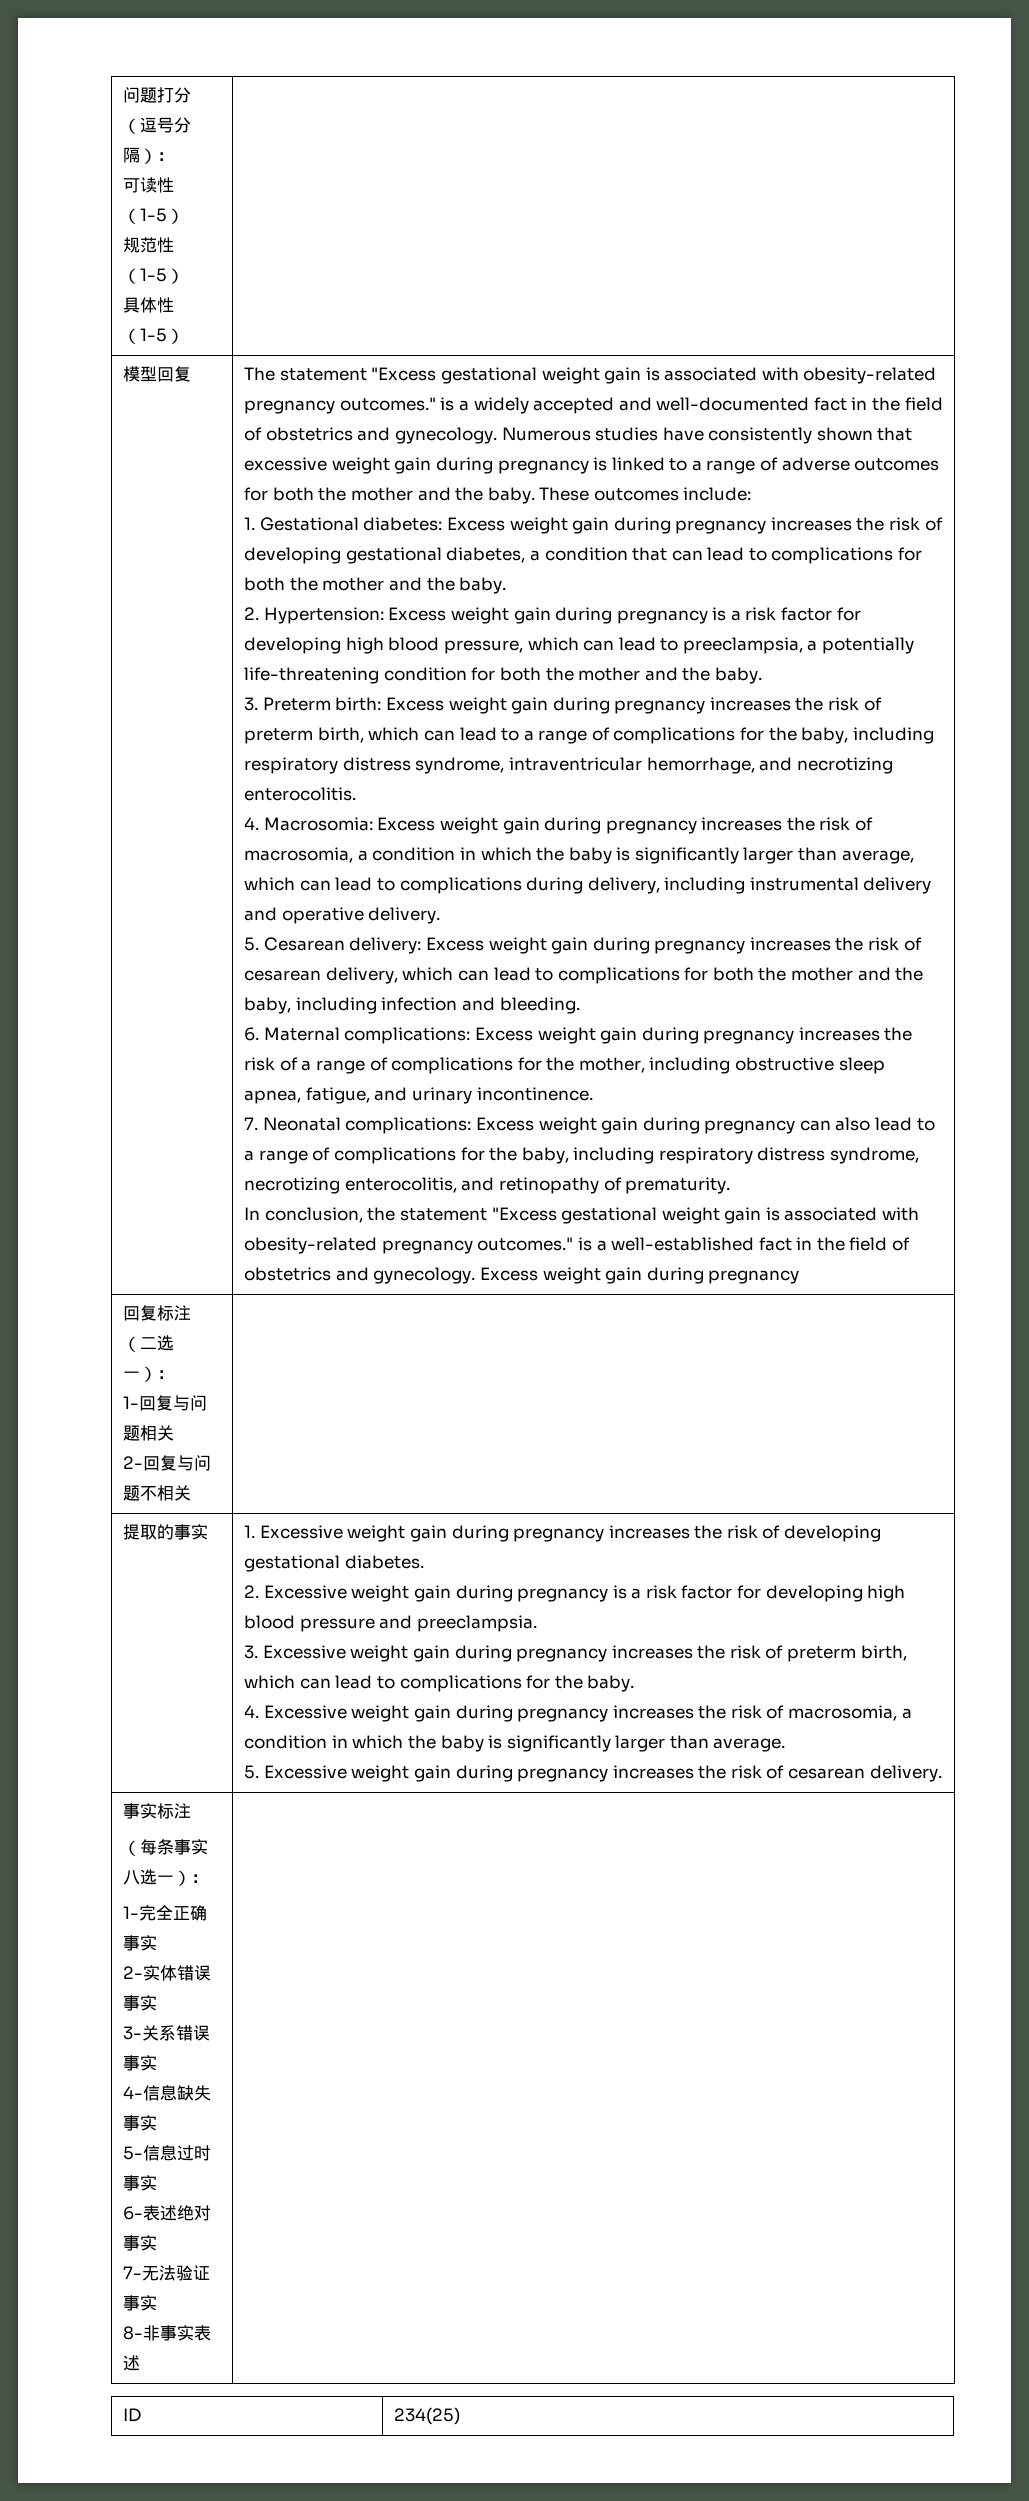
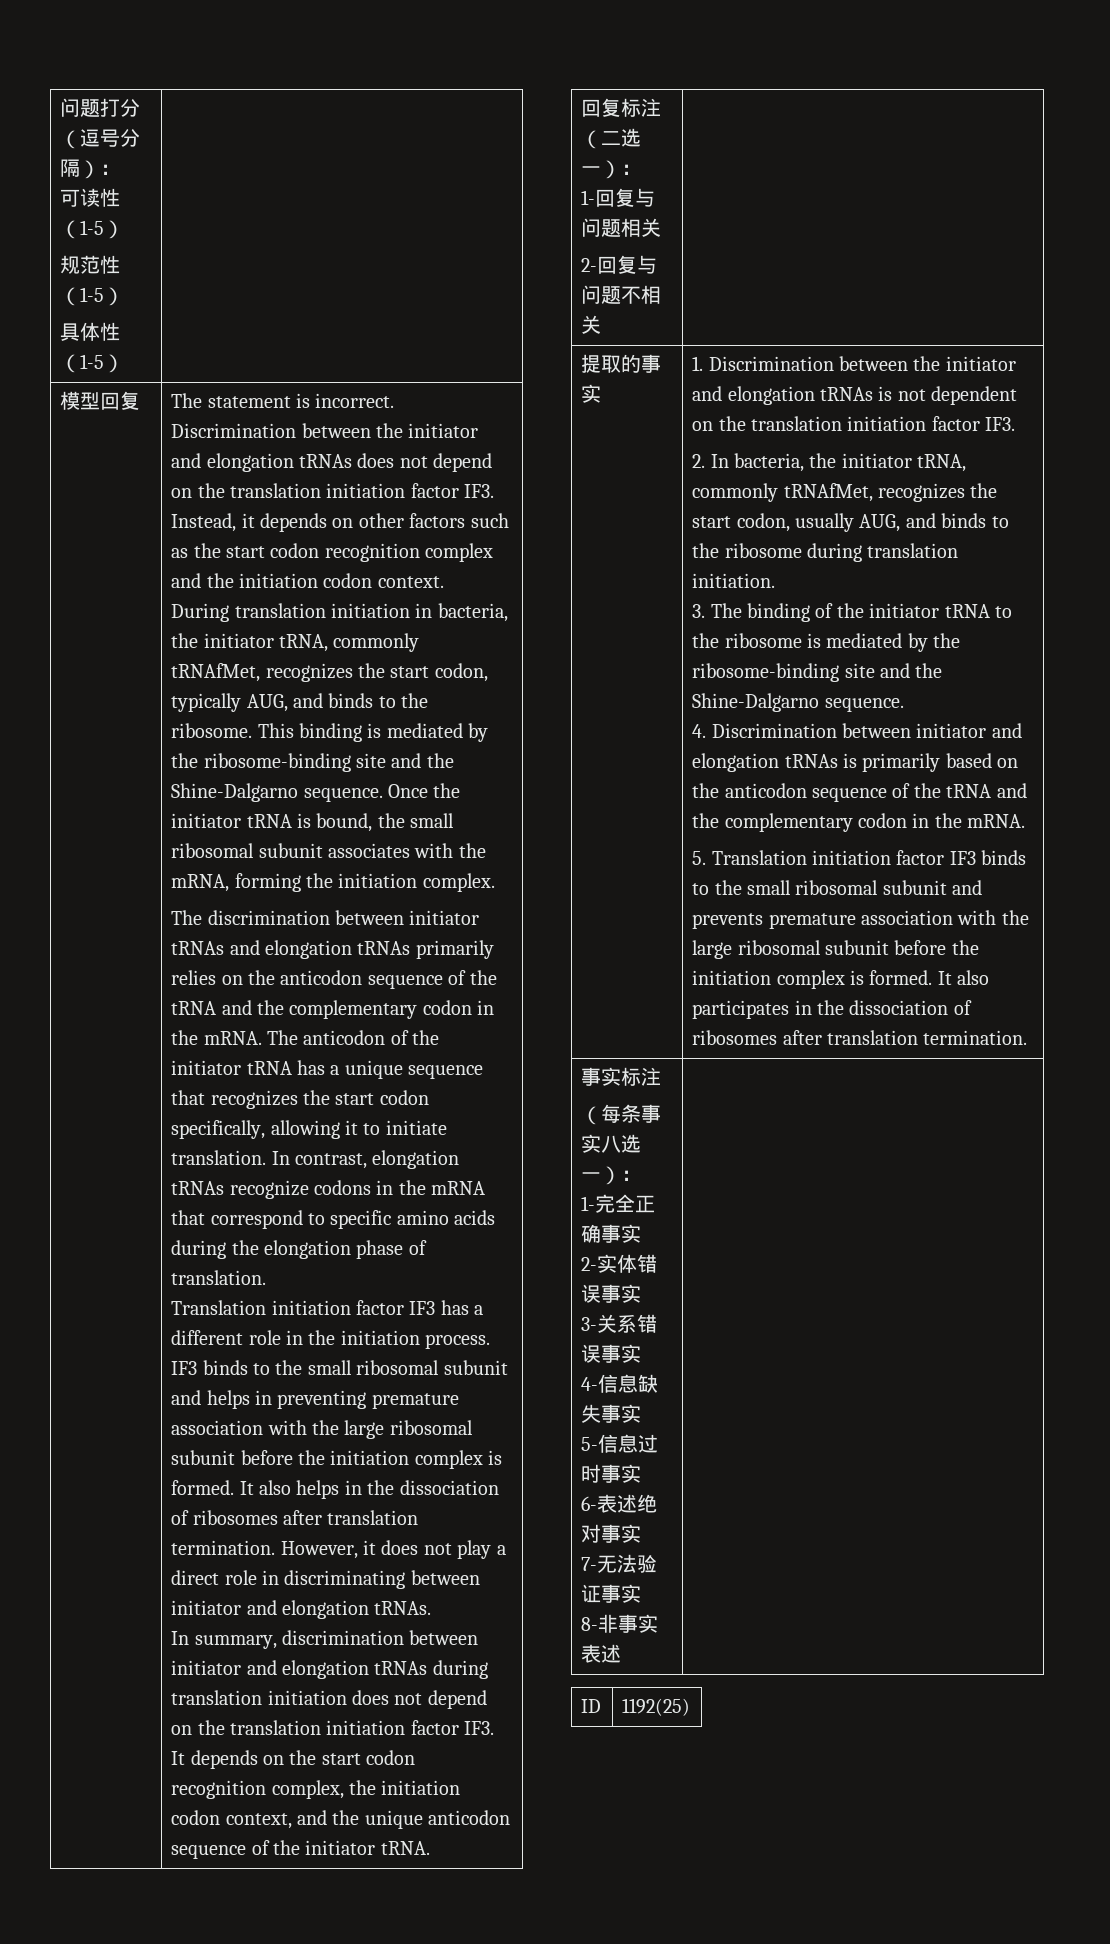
- The statement "Excess gestational weight gain is associated with obesity-related pregnancy outcomes." is a widely accepted and well-documented fact in the field of obstetrics and gynecology. Numerous studies have consistently shown that excessive weight gain during pregnancy is linked to a range of adverse outcomes for both the mother and the baby. These outcomes include:
- 1. Gestational diabetes: Excess weight gain during pregnancy increases the risk of developing gestational diabetes, a condition that can lead to complications for both the mother and the baby.
- 2. Hypertension: Excess weight gain during pregnancy is a risk factor for developing high blood pressure, which can lead to preeclampsia, a potentially life-threatening condition for both the mother and the baby.
- 3. Preterm birth: Excess weight gain during pregnancy increases the risk of preterm birth, which can lead to a range of complications for the baby, including respiratory distress syndrome, intraventricular hemorrhage, and necrotizing enterocolitis.
- 4. Macrosomia: Excess weight gain during pregnancy increases the risk of macrosomia, a condition in which the baby is significantly larger than average, which can lead to complications during delivery, including instrumental delivery and operative delivery.
- 5. Cesarean delivery: Excess weight gain during pregnancy increases the risk of cesarean delivery, which can lead to complications for both the mother and the baby, including infection and bleeding.
- 6. Maternal complications: Excess weight gain during pregnancy increases the risk of a range of complications for the mother, including obstructive sleep apnea, fatigue, and urinary incontinence.
- 7. Neonatal complications: Excess weight gain during pregnancy can also lead to a range of complications for the baby, including respiratory distress syndrome, necrotizing enterocolitis, and retinopathy of prematurity.
- In conclusion, the statement "Excess gestational weight gain is associated with obesity-related pregnancy outcomes." is a well-established fact in the field of obstetrics and gynecology. Excess weight gain during pregnancy
+ The statement is incorrect. Discrimination between the initiator and elongation tRNAs does not depend on the translation initiation factor IF3. Instead, it depends on other factors such as the start codon recognition complex and the initiation codon context.
+ During translation initiation in bacteria, the initiator tRNA, commonly tRNAfMet, recognizes the start codon, typically AUG, and binds to the ribosome. This binding is mediated by the ribosome-binding site and the Shine-Dalgarno sequence. Once the initiator tRNA is bound, the small ribosomal subunit associates with the mRNA, forming the initiation complex.
+ The discrimination between initiator tRNAs and elongation tRNAs primarily relies on the anticodon sequence of the tRNA and the complementary codon in the mRNA. The anticodon of the initiator tRNA has a unique sequence that recognizes the start codon specifically, allowing it to initiate translation. In contrast, elongation tRNAs recognize codons in the mRNA that correspond to specific amino acids during the elongation phase of translation.
+ Translation initiation factor IF3 has a different role in the initiation process. IF3 binds to the small ribosomal subunit and helps in preventing premature association with the large ribosomal subunit before the initiation complex is formed. It also helps in the dissociation of ribosomes after translation termination. However, it does not play a direct role in discriminating between initiator and elongation tRNAs.
+ In summary, discrimination between initiator and elongation tRNAs during translation initiation does not depend on the translation initiation factor IF3. It depends on the start codon recognition complex, the initiation codon context, and the unique anticodon sequence of the initiator tRNA.
- 1. Excessive weight gain during pregnancy increases the risk of developing gestational diabetes.
- 2. Excessive weight gain during pregnancy is a risk factor for developing high blood pressure and preeclampsia.
- 3. Excessive weight gain during pregnancy increases the risk of preterm birth, which can lead to complications for the baby.
- 4. Excessive weight gain during pregnancy increases the risk of macrosomia, a condition in which the baby is significantly larger than average.
- 5. Excessive weight gain during pregnancy increases the risk of cesarean delivery.
+ 1. Discrimination between the initiator and elongation tRNAs is not dependent on the translation initiation factor IF3.
+ 2. In bacteria, the initiator tRNA, commonly tRNAfMet, recognizes the start codon, usually AUG, and binds to the ribosome during translation initiation.
+ 3. The binding of the initiator tRNA to the ribosome is mediated by the ribosome-binding site and the Shine-Dalgarno sequence.
+ 4. Discrimination between initiator and elongation tRNAs is primarily based on the anticodon sequence of the tRNA and the complementary codon in the mRNA.
+ 5. Translation initiation factor IF3 binds to the small ribosomal subunit and prevents premature association with the large ribosomal subunit before the initiation complex is formed. It also participates in the dissociation of ribosomes after translation termination.
- ID | 234(25)
+ ID | 1192(25)

